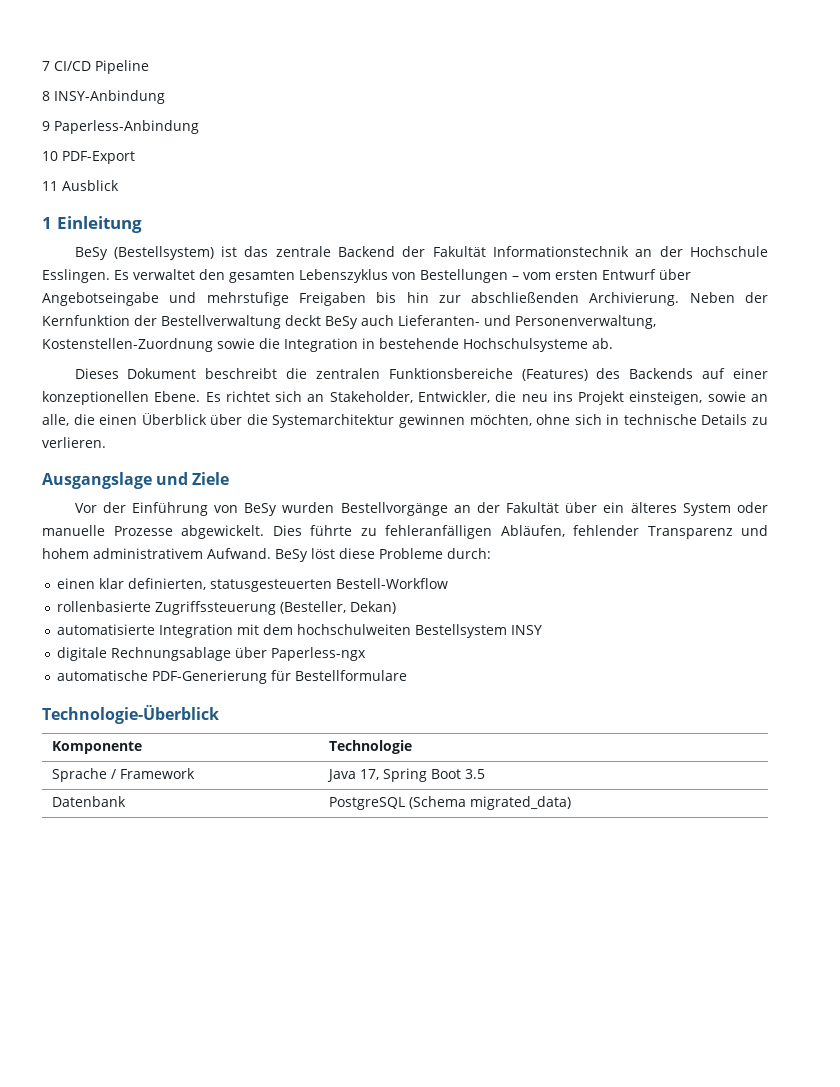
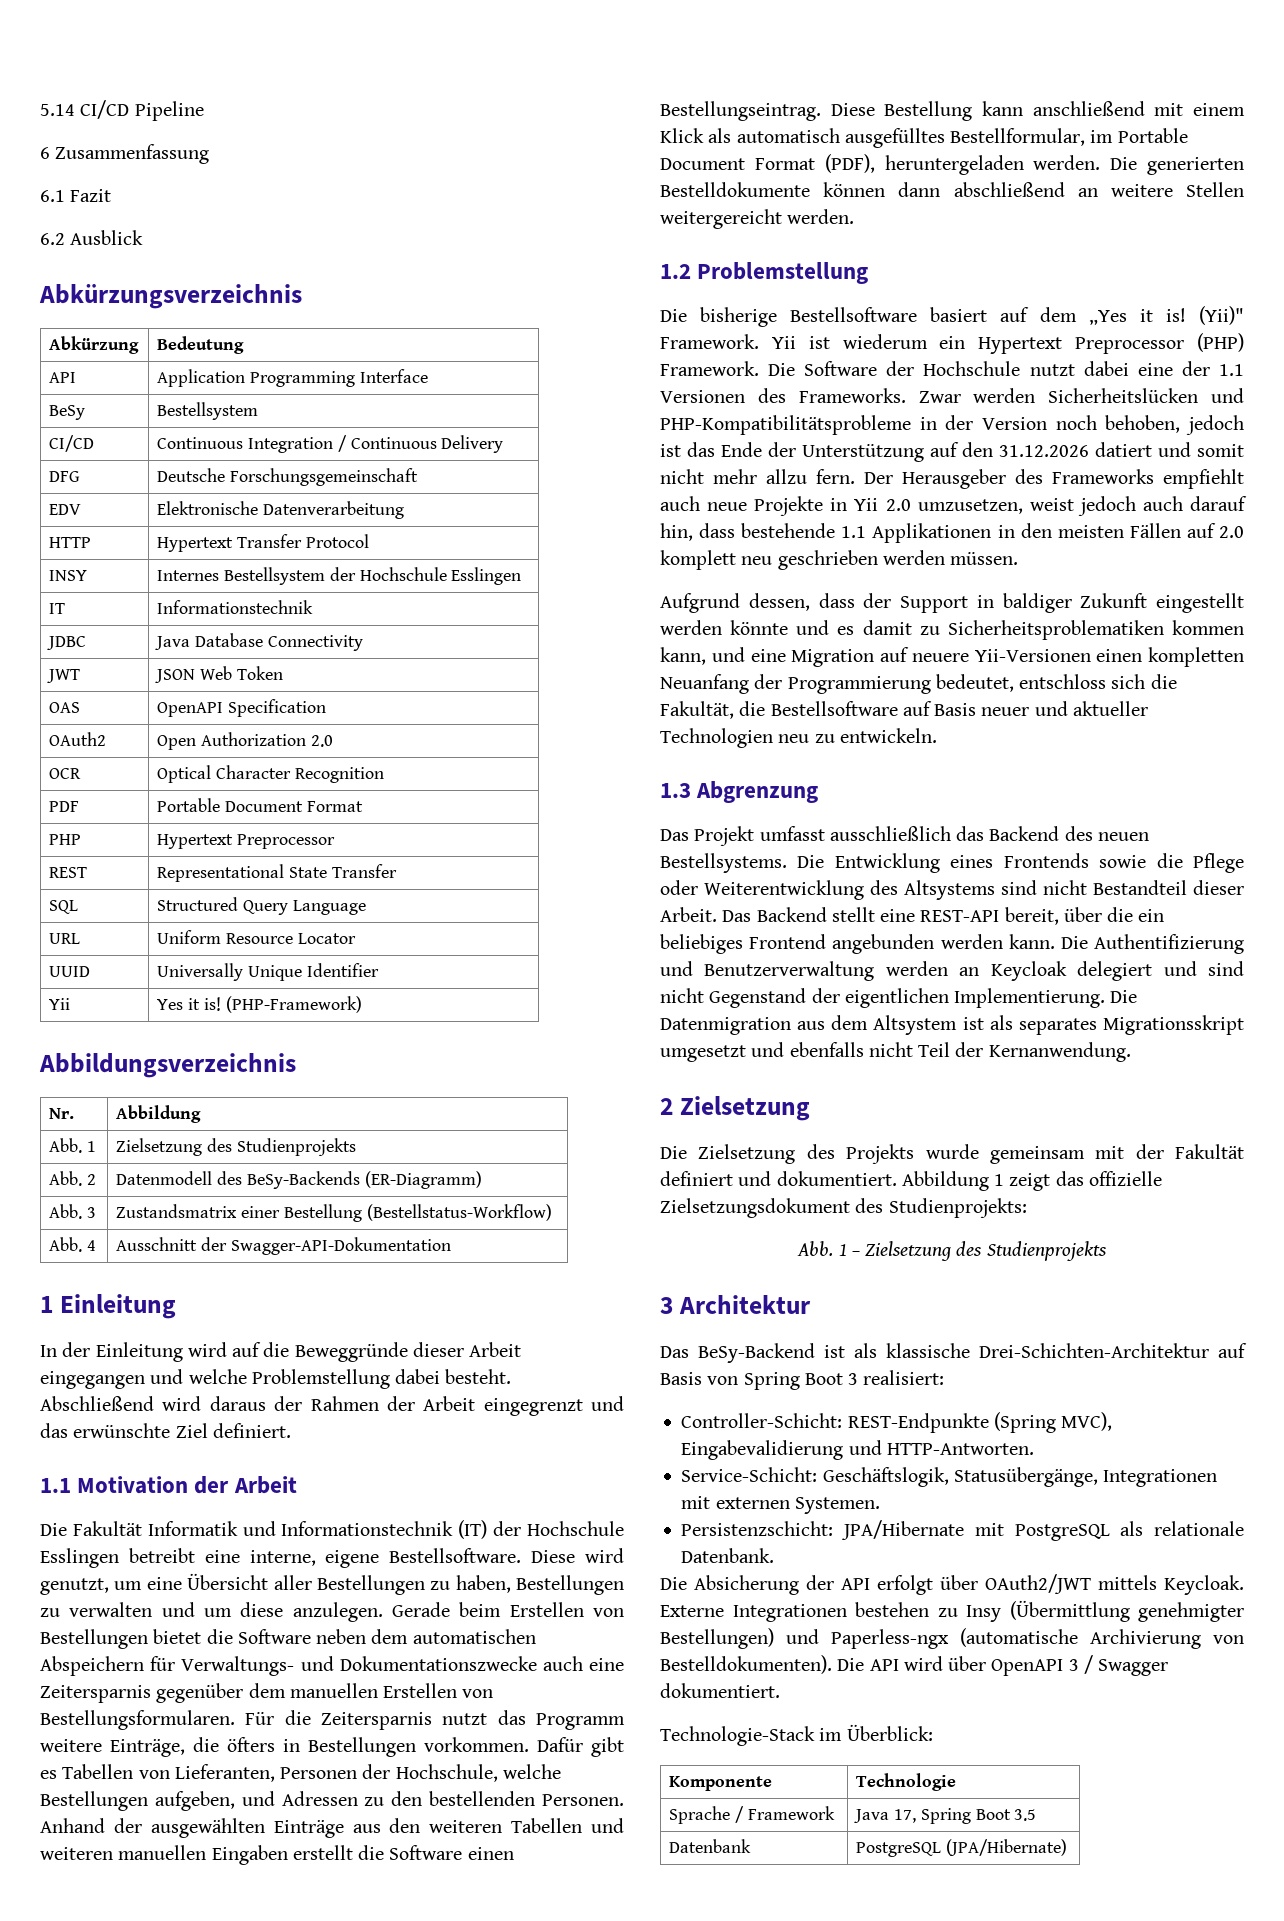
- 7 CI/CD Pipeline
+ 5.14 CI/CD Pipeline
- 8 INSY-Anbindung
- 9 Paperless-Anbindung
- 10 PDF-Export
- 11 Ausblick
+ 6 Zusammenfassung
+ 6.1 Fazit
+ 6.2 Ausblick
+ Abkürzungsverzeichnis
+ Abkürzung | Bedeutung
+ API | Application Programming Interface
+ BeSy | Bestellsystem
+ CI/CD | Continuous Integration / Continuous Delivery
+ DFG | Deutsche Forschungsgemeinschaft
+ EDV | Elektronische Datenverarbeitung
+ HTTP | Hypertext Transfer Protocol
+ INSY | Internes Bestellsystem der Hochschule Esslingen
+ IT | Informationstechnik
+ JDBC | Java Database Connectivity
+ JWT | JSON Web Token
+ OAS | OpenAPI Specification
+ OAuth2 | Open Authorization 2.0
+ OCR | Optical Character Recognition
+ PDF | Portable Document Format
+ PHP | Hypertext Preprocessor
+ REST | Representational State Transfer
+ SQL | Structured Query Language
+ URL | Uniform Resource Locator
+ UUID | Universally Unique Identifier
+ Yii | Yes it is! (PHP-Framework)
+ Abbildungsverzeichnis
+ Nr. | Abbildung
+ Abb. 1 | Zielsetzung des Studienprojekts
+ Abb. 2 | Datenmodell des BeSy-Backends (ER-Diagramm)
+ Abb. 3 | Zustandsmatrix einer Bestellung (Bestellstatus-Workflow)
+ Abb. 4 | Ausschnitt der Swagger-API-Dokumentation
  1 Einleitung
- BeSy (Bestellsystem) ist das zentrale Backend der Fakultät Informationstechnik an der Hochschule Esslingen. Es verwaltet den gesamten Lebenszyklus von Bestellungen – vom ersten Entwurf über Angebotseingabe und mehrstufige Freigaben bis hin zur abschließenden Archivierung. Neben der Kernfunktion der Bestellverwaltung deckt BeSy auch Lieferanten- und Personenverwaltung, Kostenstellen-Zuordnung sowie die Integration in bestehende Hochschulsysteme ab.
- Dieses Dokument beschreibt die zentralen Funktionsbereiche (Features) des Backends auf einer konzeptionellen Ebene. Es richtet sich an Stakeholder, Entwickler, die neu ins Projekt einsteigen, sowie an alle, die einen Überblick über die Systemarchitektur gewinnen möchten, ohne sich in technische Details zu verlieren.
- Ausgangslage und Ziele
- Vor der Einführung von BeSy wurden Bestellvorgänge an der Fakultät über ein älteres System oder manuelle Prozesse abgewickelt. Dies führte zu fehleranfälligen Abläufen, fehlender Transparenz und hohem administrativem Aufwand. BeSy löst diese Probleme durch:
- einen klar definierten, statusgesteuerten Bestell-Workflow
- rollenbasierte Zugriffssteuerung (Besteller, Dekan)
- automatisierte Integration mit dem hochschulweiten Bestellsystem INSY
- digitale Rechnungsablage über Paperless-ngx
- automatische PDF-Generierung für Bestellformulare
- Technologie-Überblick
+ In der Einleitung wird auf die Beweggründe dieser Arbeit eingegangen und welche Problemstellung dabei besteht. Abschließend wird daraus der Rahmen der Arbeit eingegrenzt und das erwünschte Ziel definiert.
+ 1.1 Motivation der Arbeit
+ Die Fakultät Informatik und Informationstechnik (IT) der Hochschule Esslingen betreibt eine interne, eigene Bestellsoftware. Diese wird genutzt, um eine Übersicht aller Bestellungen zu haben, Bestellungen zu verwalten und um diese anzulegen. Gerade beim Erstellen von Bestellungen bietet die Software neben dem automatischen Abspeichern für Verwaltungs- und Dokumentationszwecke auch eine Zeitersparnis gegenüber dem manuellen Erstellen von Bestellungsformularen. Für die Zeitersparnis nutzt das Programm weitere Einträge, die öfters in Bestellungen vorkommen. Dafür gibt es Tabellen von Lieferanten, Personen der Hochschule, welche Bestellungen aufgeben, und Adressen zu den bestellenden Personen. Anhand der ausgewählten Einträge aus den weiteren Tabellen und weiteren manuellen Eingaben erstellt die Software einen Bestellungseintrag. Diese Bestellung kann anschließend mit einem Klick als automatisch ausgefülltes Bestellformular, im Portable Document Format (PDF), heruntergeladen werden. Die generierten Bestelldokumente können dann abschließend an weitere Stellen weitergereicht werden.
+ 1.2 Problemstellung
+ Die bisherige Bestellsoftware basiert auf dem „Yes it is! (Yii)" Framework. Yii ist wiederum ein Hypertext Preprocessor (PHP) Framework. Die Software der Hochschule nutzt dabei eine der 1.1 Versionen des Frameworks. Zwar werden Sicherheitslücken und PHP-Kompatibilitätsprobleme in der Version noch behoben, jedoch ist das Ende der Unterstützung auf den 31.12.2026 datiert und somit nicht mehr allzu fern. Der Herausgeber des Frameworks empfiehlt auch neue Projekte in Yii 2.0 umzusetzen, weist jedoch auch darauf hin, dass bestehende 1.1 Applikationen in den meisten Fällen auf 2.0 komplett neu geschrieben werden müssen.
+ Aufgrund dessen, dass der Support in baldiger Zukunft eingestellt werden könnte und es damit zu Sicherheitsproblematiken kommen kann, und eine Migration auf neuere Yii-Versionen einen kompletten Neuanfang der Programmierung bedeutet, entschloss sich die Fakultät, die Bestellsoftware auf Basis neuer und aktueller Technologien neu zu entwickeln.
+ 1.3 Abgrenzung
+ Das Projekt umfasst ausschließlich das Backend des neuen Bestellsystems. Die Entwicklung eines Frontends sowie die Pflege oder Weiterentwicklung des Altsystems sind nicht Bestandteil dieser Arbeit. Das Backend stellt eine REST-API bereit, über die ein beliebiges Frontend angebunden werden kann. Die Authentifizierung und Benutzerverwaltung werden an Keycloak delegiert und sind nicht Gegenstand der eigentlichen Implementierung. Die Datenmigration aus dem Altsystem ist als separates Migrationsskript umgesetzt und ebenfalls nicht Teil der Kernanwendung.
+ 2 Zielsetzung
+ Die Zielsetzung des Projekts wurde gemeinsam mit der Fakultät definiert und dokumentiert. Abbildung 1 zeigt das offizielle Zielsetzungsdokument des Studienprojekts:
+ Abb. 1 – Zielsetzung des Studienprojekts
+ 3 Architektur
+ Das BeSy-Backend ist als klassische Drei-Schichten-Architektur auf Basis von Spring Boot 3 realisiert:
+ Controller-Schicht: REST-Endpunkte (Spring MVC), Eingabevalidierung und HTTP-Antworten.
+ Service-Schicht: Geschäftslogik, Statusübergänge, Integrationen mit externen Systemen.
+ Persistenzschicht: JPA/Hibernate mit PostgreSQL als relationale Datenbank.
+ Die Absicherung der API erfolgt über OAuth2/JWT mittels Keycloak. Externe Integrationen bestehen zu Insy (Übermittlung genehmigter Bestellungen) und Paperless-ngx (automatische Archivierung von Bestelldokumenten). Die API wird über OpenAPI 3 / Swagger dokumentiert.
+ Technologie-Stack im Überblick:
- Datenbank | PostgreSQL (Schema migrated_data)
+ Datenbank | PostgreSQL (JPA/Hibernate)

